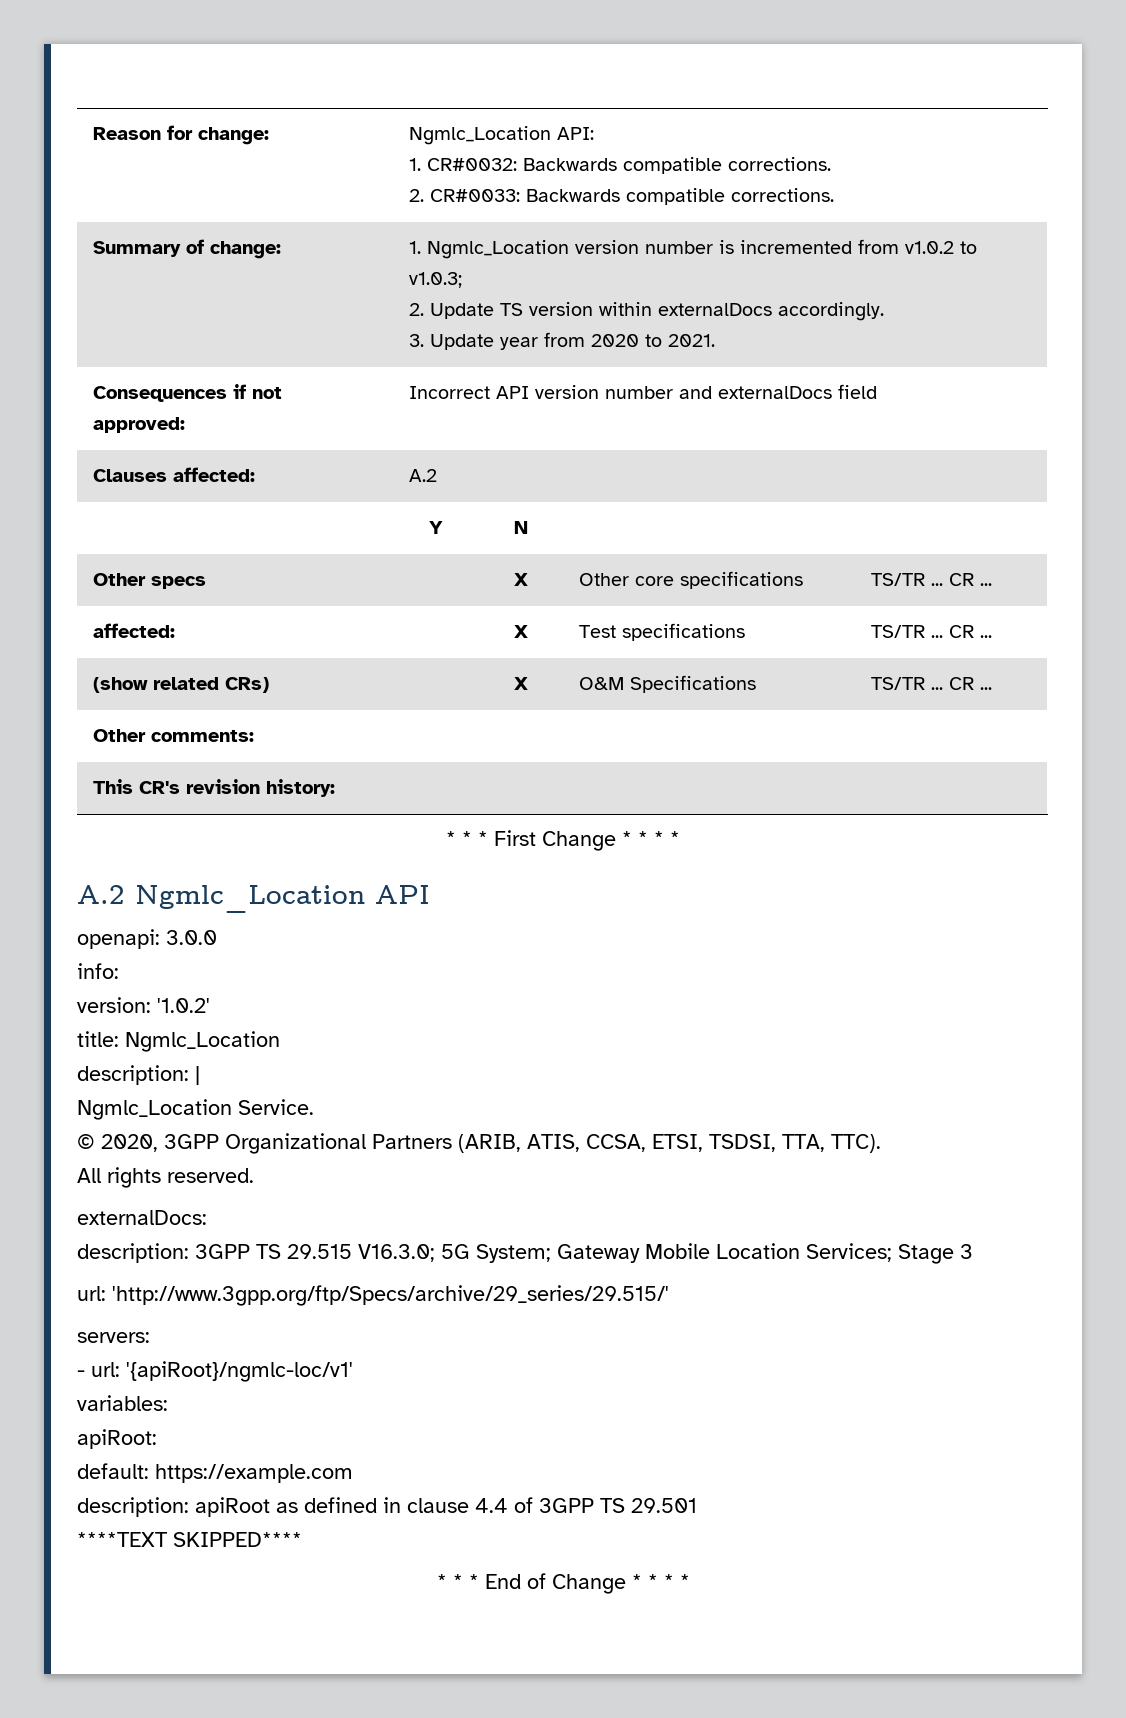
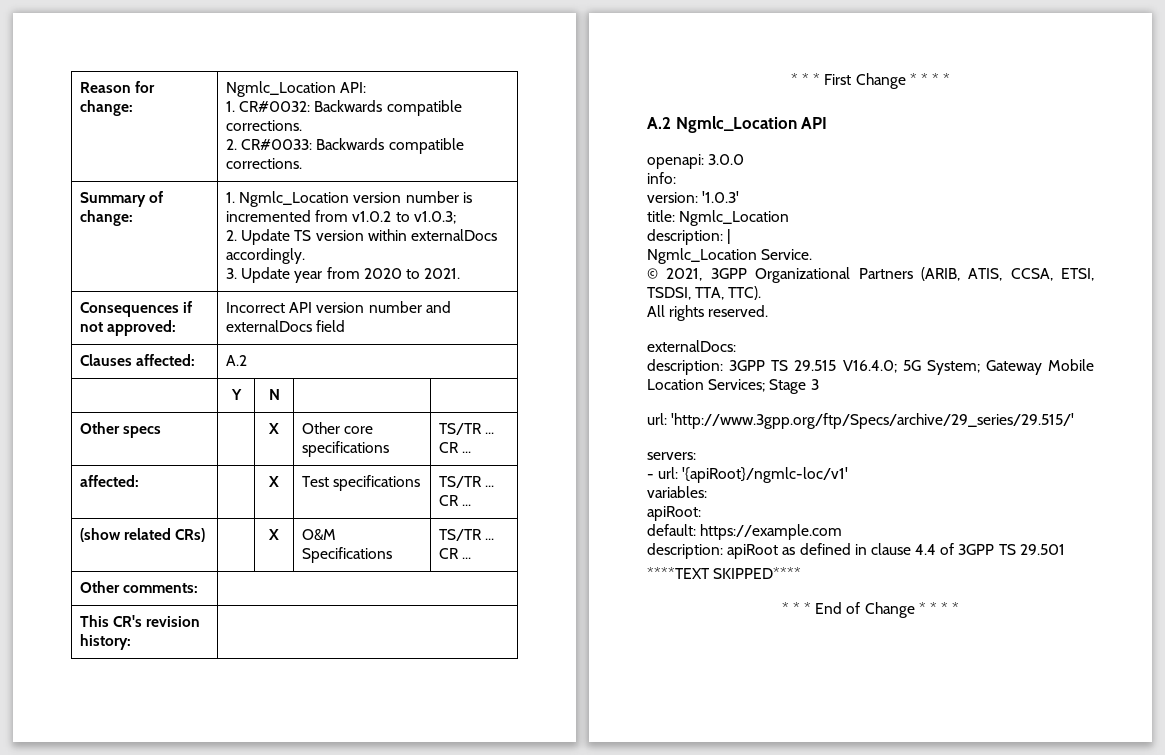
- version: '1.0.2'
+ version: '1.0.3'
- © 2020, 3GPP Organizational Partners (ARIB, ATIS, CCSA, ETSI, TSDSI, TTA, TTC).
+ © 2021, 3GPP Organizational Partners (ARIB, ATIS, CCSA, ETSI, TSDSI, TTA, TTC).
- description: 3GPP TS 29.515 V16.3.0; 5G System; Gateway Mobile Location Services; Stage 3
+ description: 3GPP TS 29.515 V16.4.0; 5G System; Gateway Mobile Location Services; Stage 3

